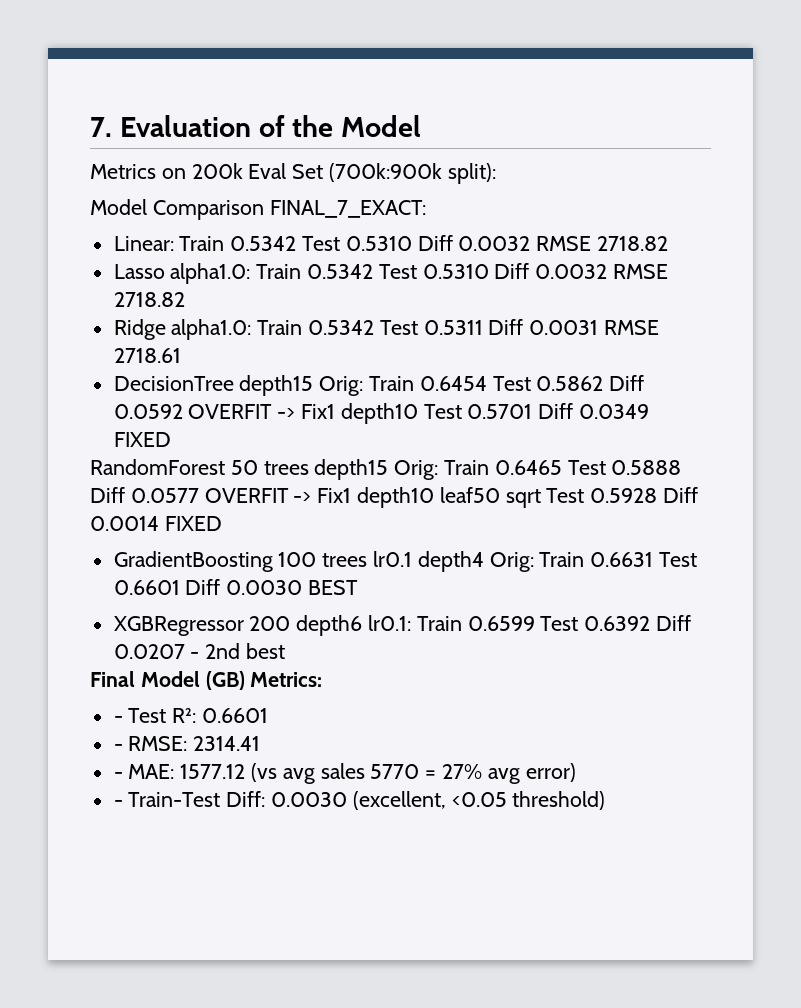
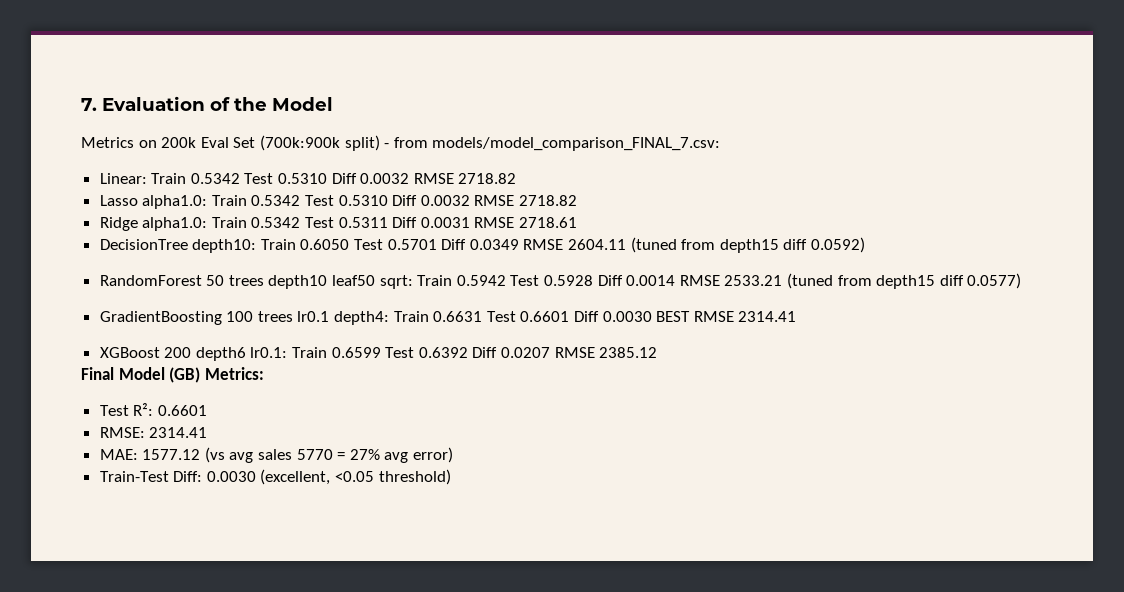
- Metrics on 200k Eval Set (700k:900k split):
- Model Comparison FINAL_7_EXACT:
+ Metrics on 200k Eval Set (700k:900k split) - from models/model_comparison_FINAL_7.csv:
- DecisionTree depth15 Orig: Train 0.6454 Test 0.5862 Diff 0.0592 OVERFIT -> Fix1 depth10 Test 0.5701 Diff 0.0349 FIXED
- RandomForest 50 trees depth15 Orig: Train 0.6465 Test 0.5888 Diff 0.0577 OVERFIT -> Fix1 depth10 leaf50 sqrt Test 0.5928 Diff 0.0014 FIXED
+ DecisionTree depth10: Train 0.6050 Test 0.5701 Diff 0.0349 RMSE 2604.11 (tuned from depth15 diff 0.0592)
+ RandomForest 50 trees depth10 leaf50 sqrt: Train 0.5942 Test 0.5928 Diff 0.0014 RMSE 2533.21 (tuned from depth15 diff 0.0577)
- GradientBoosting 100 trees lr0.1 depth4 Orig: Train 0.6631 Test 0.6601 Diff 0.0030 BEST
- XGBRegressor 200 depth6 lr0.1: Train 0.6599 Test 0.6392 Diff 0.0207 - 2nd best
+ GradientBoosting 100 trees lr0.1 depth4: Train 0.6631 Test 0.6601 Diff 0.0030 BEST RMSE 2314.41
+ XGBoost 200 depth6 lr0.1: Train 0.6599 Test 0.6392 Diff 0.0207 RMSE 2385.12
- - Test R²: 0.6601
+ Test R²: 0.6601
- - RMSE: 2314.41
+ RMSE: 2314.41
- - MAE: 1577.12 (vs avg sales 5770 = 27% avg error)
+ MAE: 1577.12 (vs avg sales 5770 = 27% avg error)
- - Train-Test Diff: 0.0030 (excellent, <0.05 threshold)
+ Train-Test Diff: 0.0030 (excellent, <0.05 threshold)

